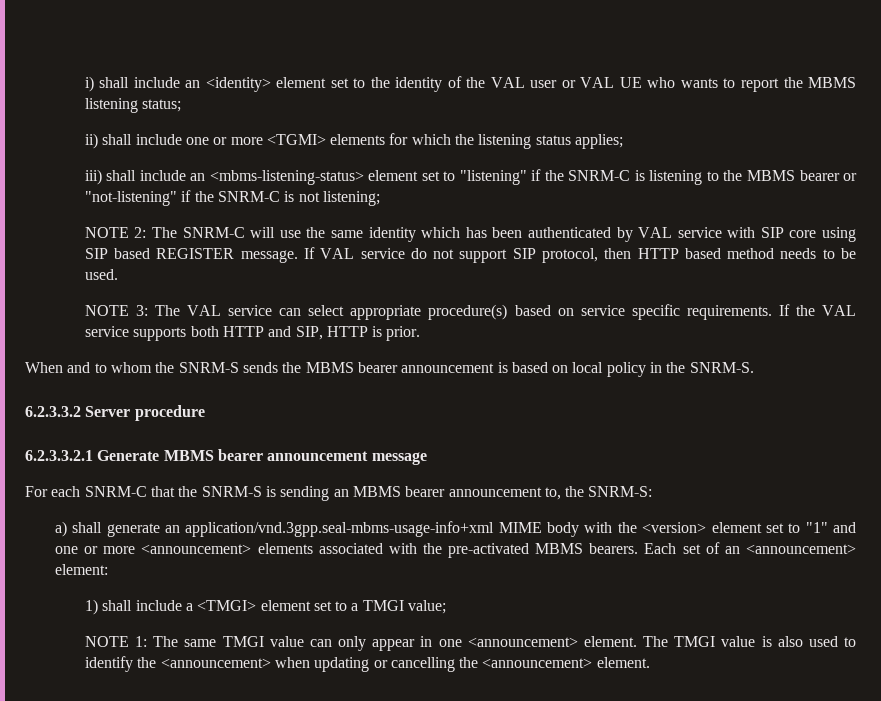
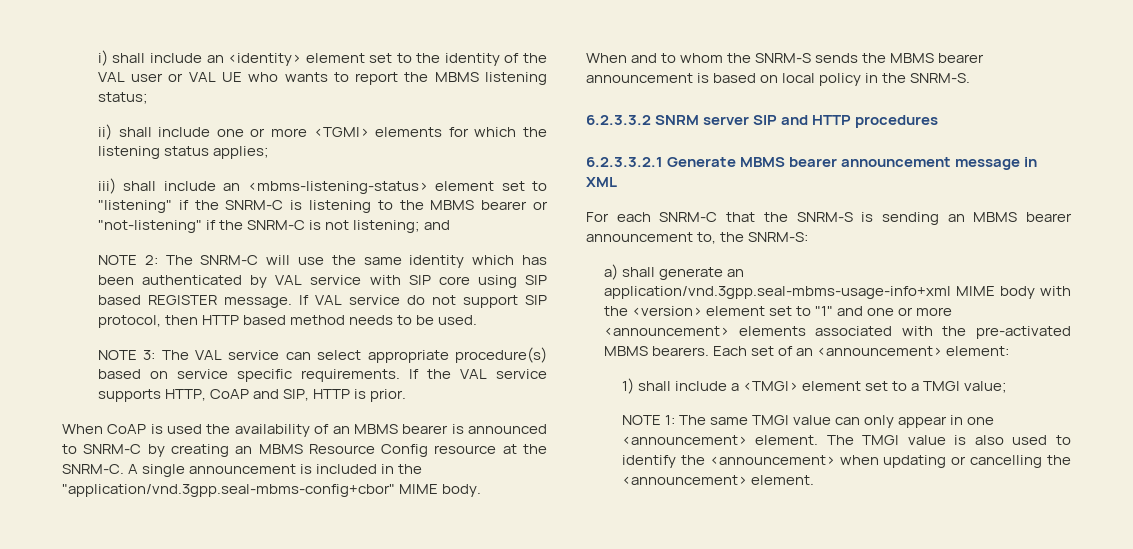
- iii) shall include an <mbms-listening-status> element set to "listening" if the SNRM-C is listening to the MBMS bearer or "not-listening" if the SNRM-C is not listening;
+ iii) shall include an <mbms-listening-status> element set to "listening" if the SNRM-C is listening to the MBMS bearer or "not-listening" if the SNRM-C is not listening; and
- If the VAL service supports both HTTP and SIP, HTTP is prior.
+ If the VAL service supports HTTP, CoAP and SIP, HTTP is prior.
+ When CoAP is used the availability of an MBMS bearer is announced to SNRM-C by creating an MBMS Resource Config resource at the SNRM-C. A single announcement is included in the "application/vnd.3gpp.seal-mbms-config+cbor" MIME body.
- 6.2.3.3.2 Server procedure
+ 6.2.3.3.2 SNRM server SIP and HTTP procedures
- 6.2.3.3.2.1 Generate MBMS bearer announcement message
+ 6.2.3.3.2.1 Generate MBMS bearer announcement message in XML

